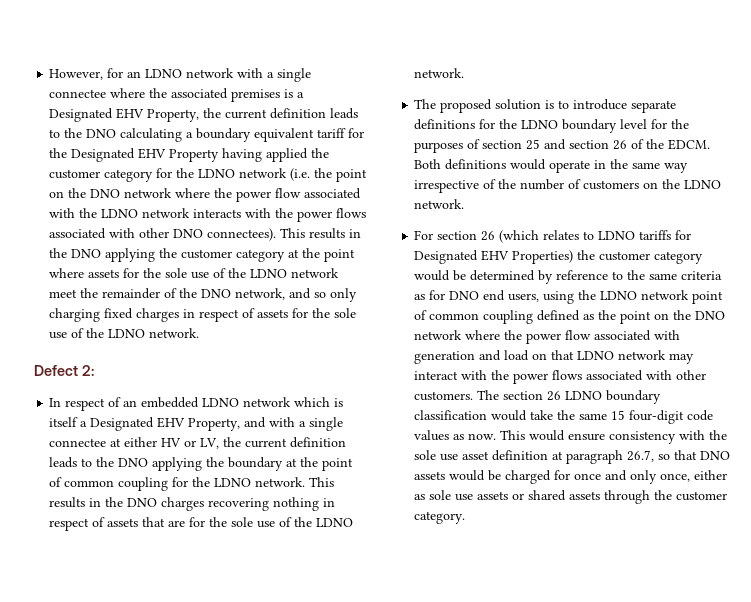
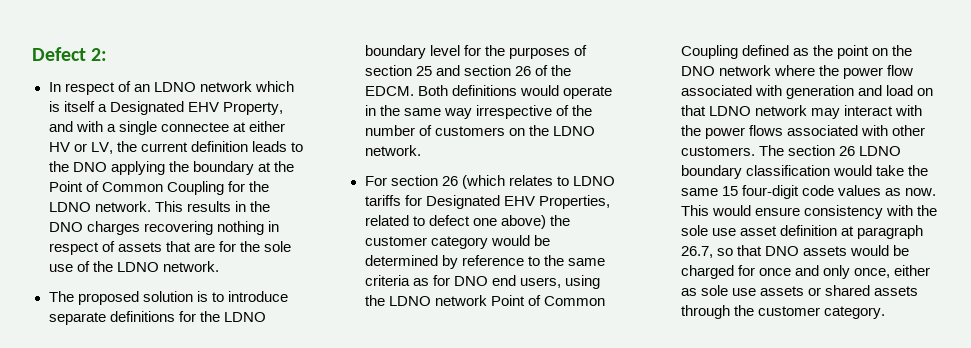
- However, for an LDNO network with a single connectee where the associated premises is a Designated EHV Property, the current definition leads to the DNO calculating a boundary equivalent tariff for the Designated EHV Property having applied the customer category for the LDNO network (i.e. the point on the DNO network where the power flow associated with the LDNO network interacts with the power flows associated with other DNO connectees). This results in the DNO applying the customer category at the point where assets for the sole use of the LDNO network meet the remainder of the DNO network, and so only charging fixed charges in respect of assets for the sole use of the LDNO network.
- In respect of an embedded LDNO network which is itself a Designated EHV Property, and with a single connectee at either HV or LV, the current definition leads to the DNO applying the boundary at the point of common coupling for the LDNO network.
+ In respect of an LDNO network which is itself a Designated EHV Property, and with a single connectee at either HV or LV, the current definition leads to the DNO applying the boundary at the Point of Common Coupling for the LDNO network.
- For section 26 (which relates to LDNO tariffs for Designated EHV Properties) the customer category would be determined by reference to the same criteria as for DNO end users, using the LDNO network point of common coupling defined as the point on the DNO network where the power flow associated with generation and load on that LDNO network may interact with the power flows associated with other customers.
+ For section 26 (which relates to LDNO tariffs for Designated EHV Properties, related to defect one above) the customer category would be determined by reference to the same criteria as for DNO end users, using the LDNO network Point of Common Coupling defined as the point on the DNO network where the power flow associated with generation and load on that LDNO network may interact with the power flows associated with other customers.

